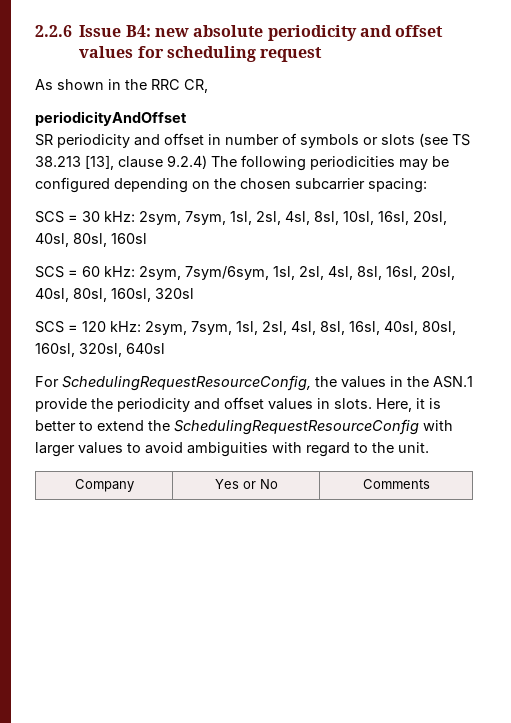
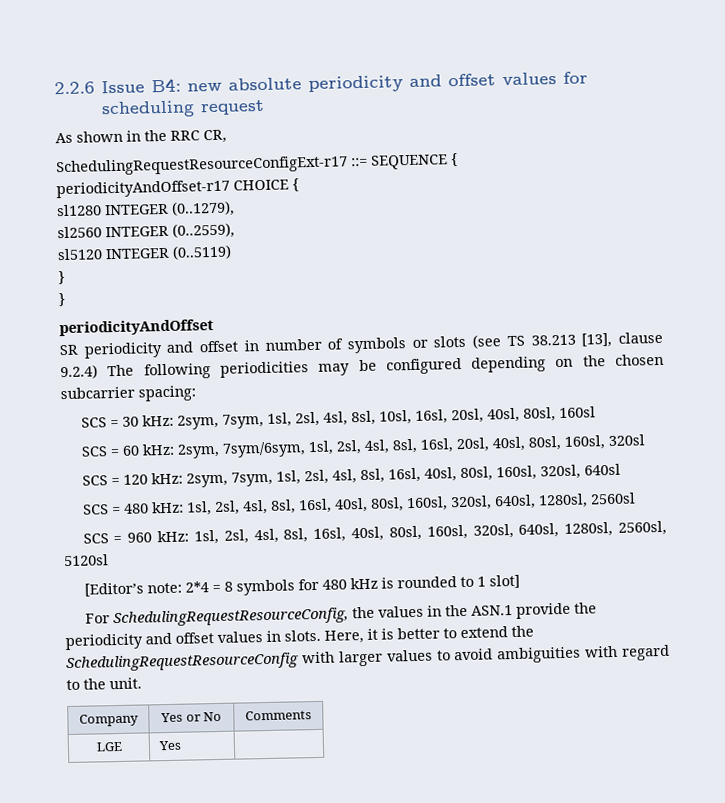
+ SchedulingRequestResourceConfigExt-r17 ::= SEQUENCE {
+ periodicityAndOffset-r17 CHOICE {
+ sl1280 INTEGER (0..1279),
+ sl2560 INTEGER (0..2559),
+ sl5120 INTEGER (0..5119)
+ }
+ }
+ SCS = 480 kHz: 1sl, 2sl, 4sl, 8sl, 16sl, 40sl, 80sl, 160sl, 320sl, 640sl, 1280sl, 2560sl
+ SCS = 960 kHz: 1sl, 2sl, 4sl, 8sl, 16sl, 40sl, 80sl, 160sl, 320sl, 640sl, 1280sl, 2560sl, 5120sl
+ [Editor’s note: 2*4 = 8 symbols for 480 kHz is rounded to 1 slot]
+ LGE | Yes |

